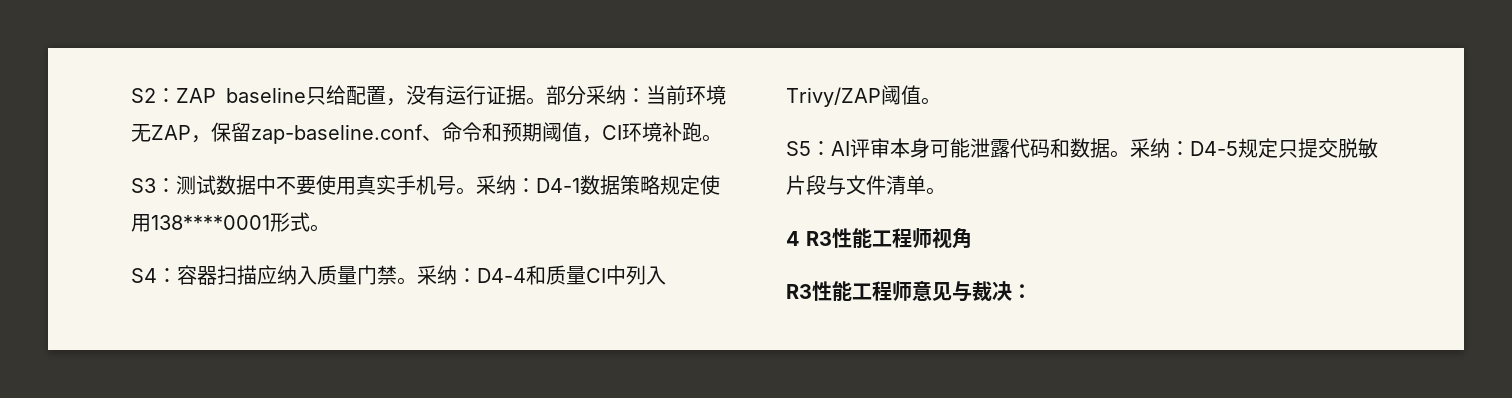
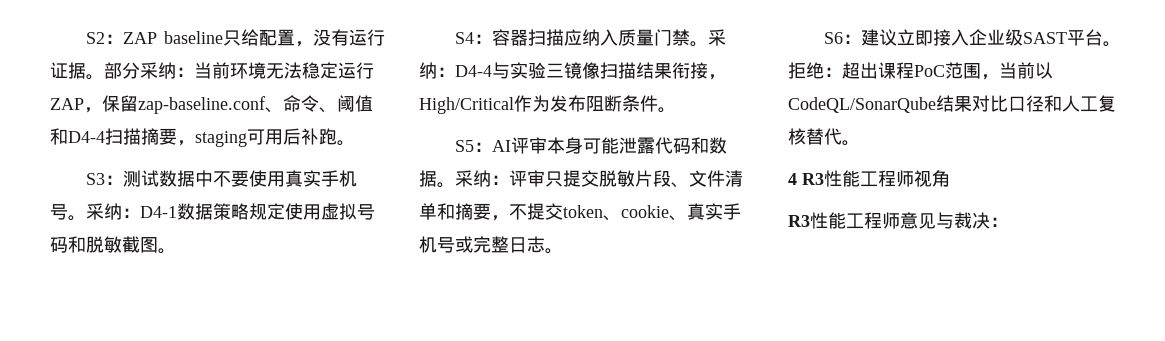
- 部分采纳：当前环境无ZAP，保留zap-baseline.conf、命令和预期阈值，CI环境补跑。
+ 部分采纳：当前环境无法稳定运行ZAP，保留zap-baseline.conf、命令、阈值和D4-4扫描摘要，staging可用后补跑。
- 采纳：D4-1数据策略规定使用138****0001形式。
+ 采纳：D4-1数据策略规定使用虚拟号码和脱敏截图。
- 采纳：D4-4和质量CI中列入Trivy/ZAP阈值。
+ 采纳：D4-4与实验三镜像扫描结果衔接，High/Critical作为发布阻断条件。
- 采纳：D4-5规定只提交脱敏片段与文件清单。
+ 采纳：评审只提交脱敏片段、文件清单和摘要，不提交token、cookie、真实手机号或完整日志。
+ S6：建议立即接入企业级SAST平台。拒绝：超出课程PoC范围，当前以CodeQL/SonarQube结果对比口径和人工复核替代。

